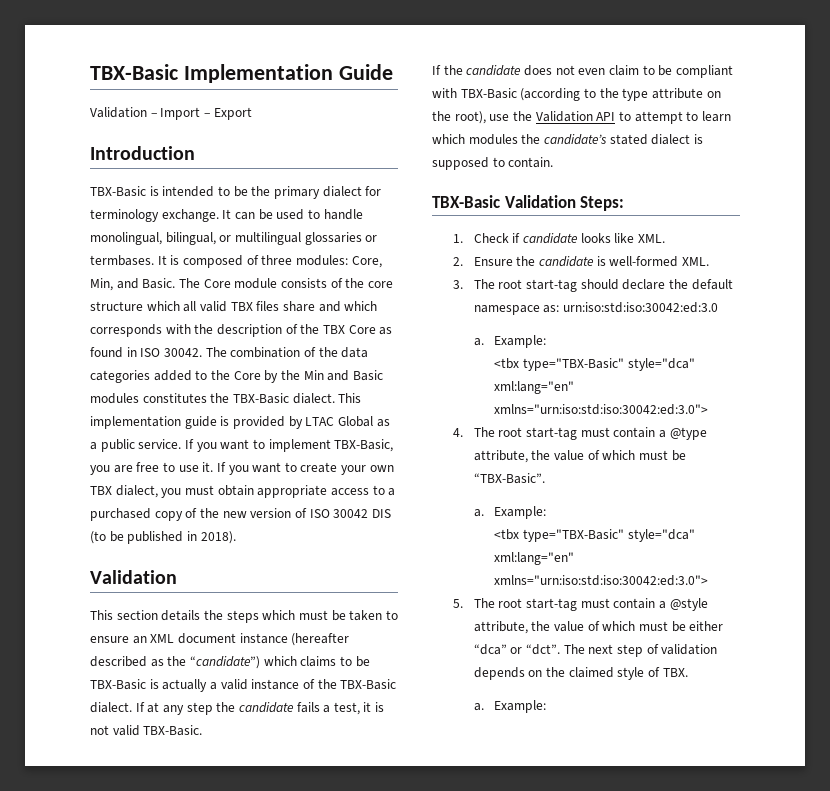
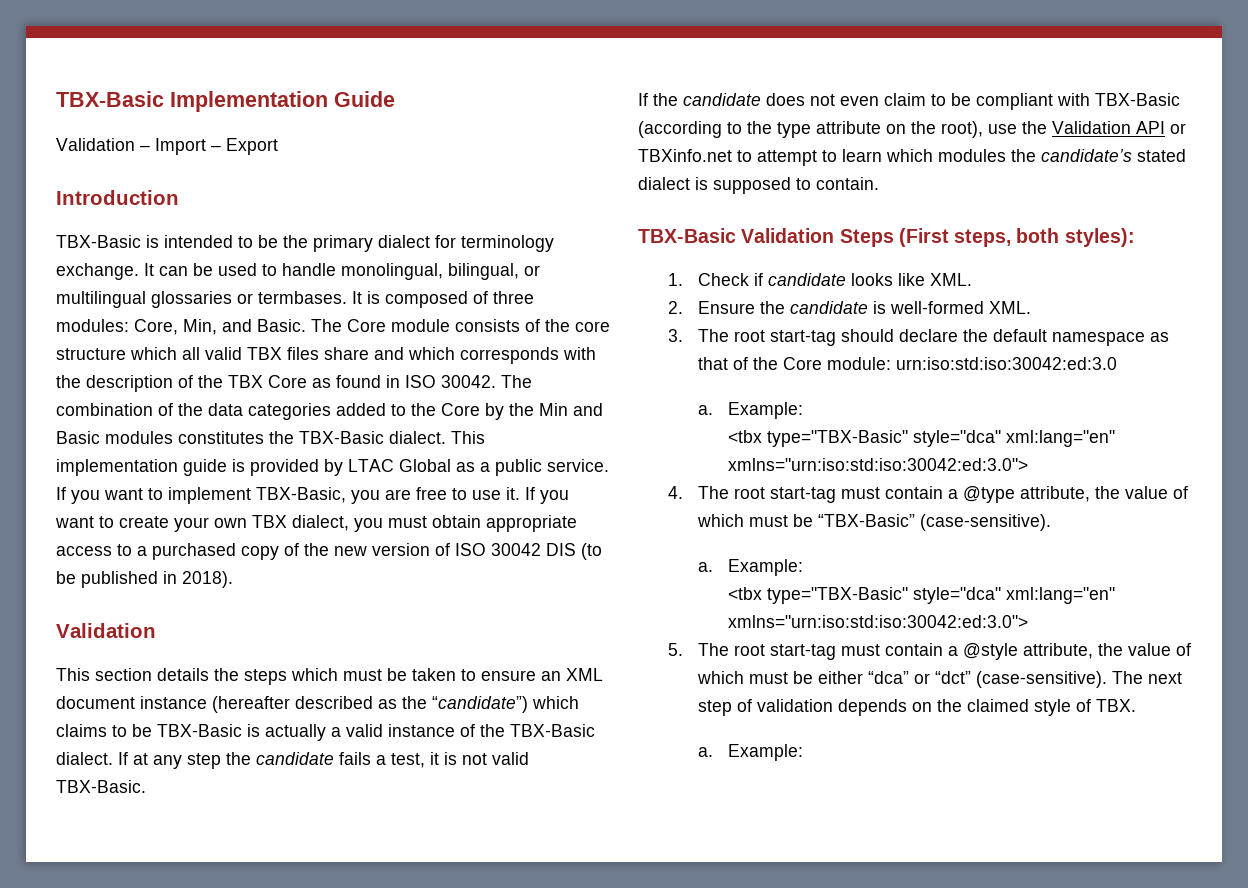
- If the candidate does not even claim to be compliant with TBX-Basic (according to the type attribute on the root), use the Validation API to attempt to learn which modules the candidate’s stated dialect is supposed to contain.
+ If the candidate does not even claim to be compliant with TBX-Basic (according to the type attribute on the root), use the Validation API or TBXinfo.net to attempt to learn which modules the candidate’s stated dialect is supposed to contain.
- TBX-Basic Validation Steps:
+ TBX-Basic Validation Steps (First steps, both styles):
- 3. The root start-tag should declare the default namespace as: urn:iso:std:iso:30042:ed:3.0
+ 3. The root start-tag should declare the default namespace as that of the Core module: urn:iso:std:iso:30042:ed:3.0
- 4. The root start-tag must contain a @type attribute, the value of which must be “TBX-Basic”.
+ 4. The root start-tag must contain a @type attribute, the value of which must be “TBX-Basic” (case-sensitive).
- 5. The root start-tag must contain a @style attribute, the value of which must be either “dca” or “dct”.
+ 5. The root start-tag must contain a @style attribute, the value of which must be either “dca” or “dct” (case-sensitive).

